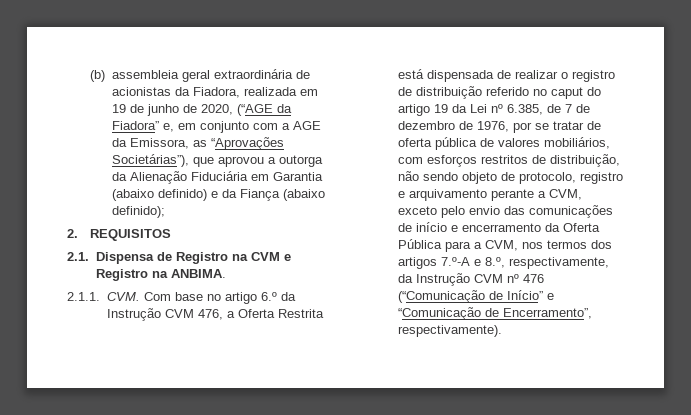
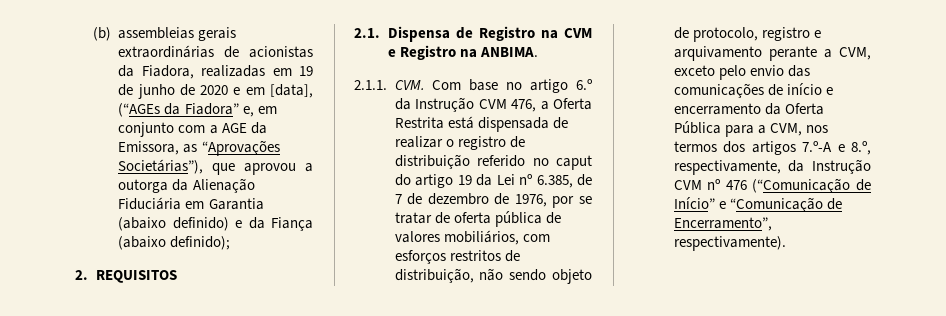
- (b) assembleia geral extraordinária de acionistas da Fiadora, realizada em 19 de junho de 2020, (“AGE da Fiadora” e, em conjunto com a AGE da Emissora, as “Aprovações Societárias”), que aprovou a outorga da Alienação Fiduciária em Garantia (abaixo definido) e da Fiança (abaixo definido);
+ (b) assembleias gerais extraordinárias de acionistas da Fiadora, realizadas em 19 de junho de 2020 e em [data], (“AGEs da Fiadora” e, em conjunto com a AGE da Emissora, as “Aprovações Societárias”), que aprovou a outorga da Alienação Fiduciária em Garantia (abaixo definido) e da Fiança (abaixo definido);

